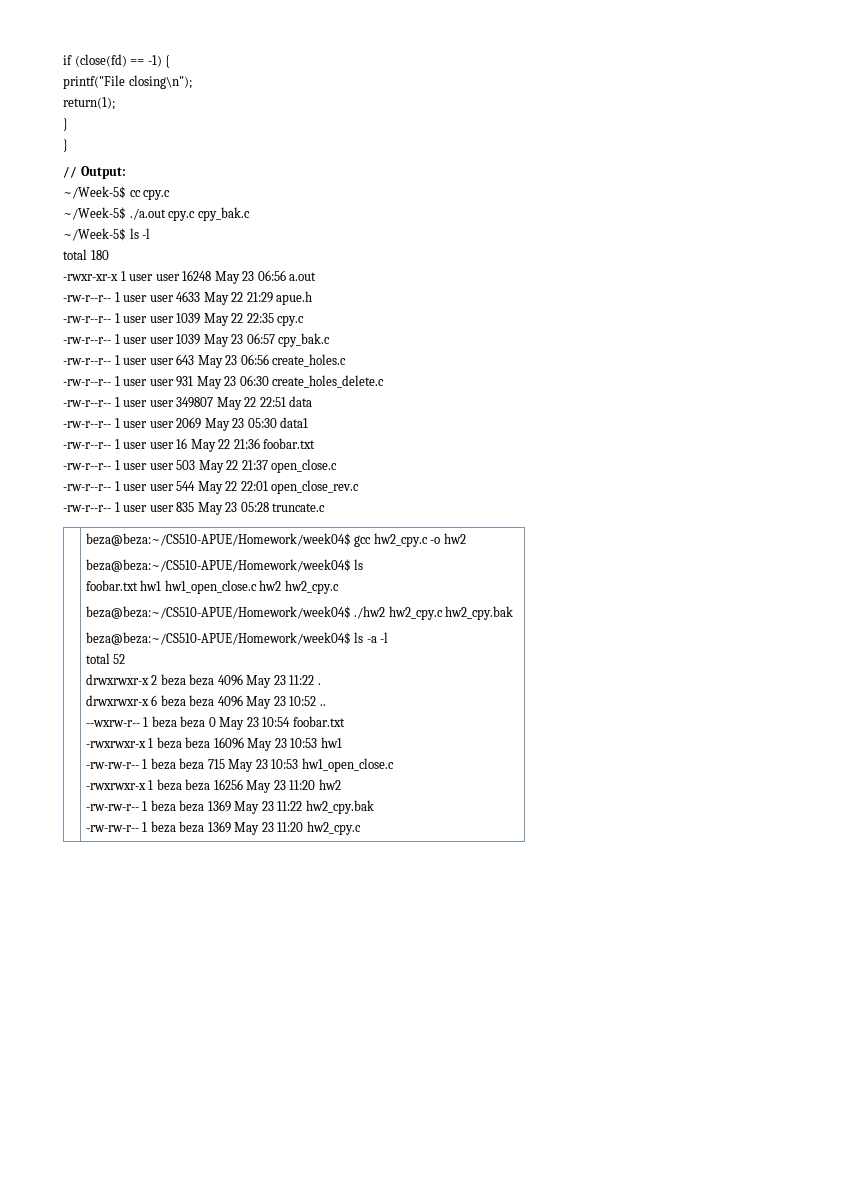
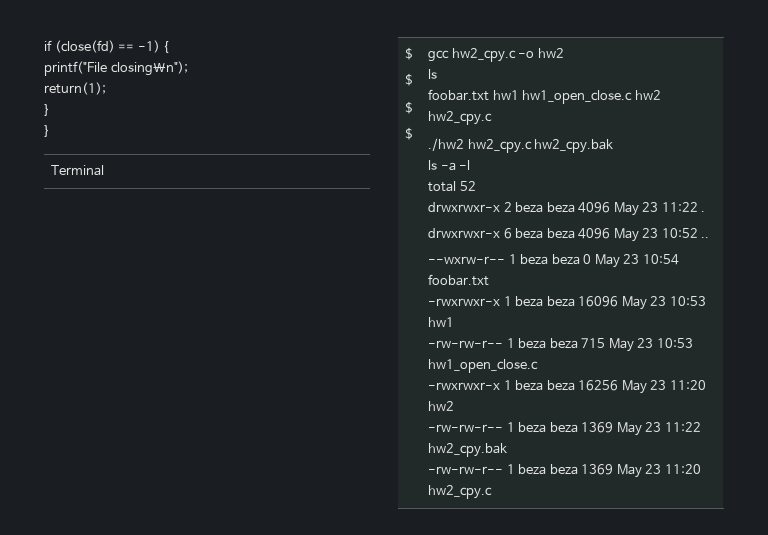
- // Output:
- ~/Week-5$ cc cpy.c
- ~/Week-5$ ./a.out cpy.c cpy_bak.c
- ~/Week-5$ ls -l
- total 180
- -rwxr-xr-x 1 user user 16248 May 23 06:56 a.out
- -rw-r--r-- 1 user user 4633 May 22 21:29 apue.h
- -rw-r--r-- 1 user user 1039 May 22 22:35 cpy.c
- -rw-r--r-- 1 user user 1039 May 23 06:57 cpy_bak.c
- -rw-r--r-- 1 user user 643 May 23 06:56 create_holes.c
- -rw-r--r-- 1 user user 931 May 23 06:30 create_holes_delete.c
- -rw-r--r-- 1 user user 349807 May 22 22:51 data
- -rw-r--r-- 1 user user 2069 May 23 05:30 data1
- -rw-r--r-- 1 user user 16 May 22 21:36 foobar.txt
- -rw-r--r-- 1 user user 503 May 22 21:37 open_close.c
- -rw-r--r-- 1 user user 544 May 22 22:01 open_close_rev.c
- -rw-r--r-- 1 user user 835 May 23 05:28 truncate.c
- | beza@beza:~/CS510-APUE/Homework/week04$ gcc hw2_cpy.c -o hw2
- beza@beza:~/CS510-APUE/Homework/week04$ ls
+ Terminal
+ $
+ $
+ $
+ $ | gcc hw2_cpy.c -o hw2
+ ls
- beza@beza:~/CS510-APUE/Homework/week04$ ./hw2 hw2_cpy.c hw2_cpy.bak
+ ./hw2 hw2_cpy.c hw2_cpy.bak
- beza@beza:~/CS510-APUE/Homework/week04$ ls -a -l
+ ls -a -l

